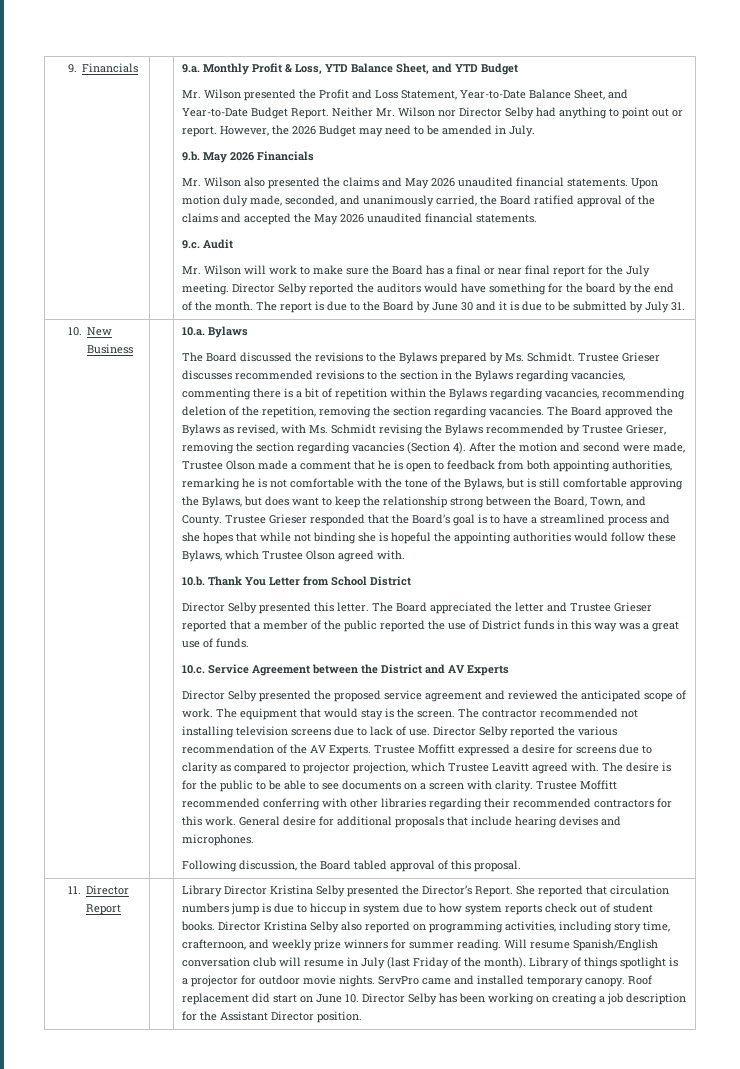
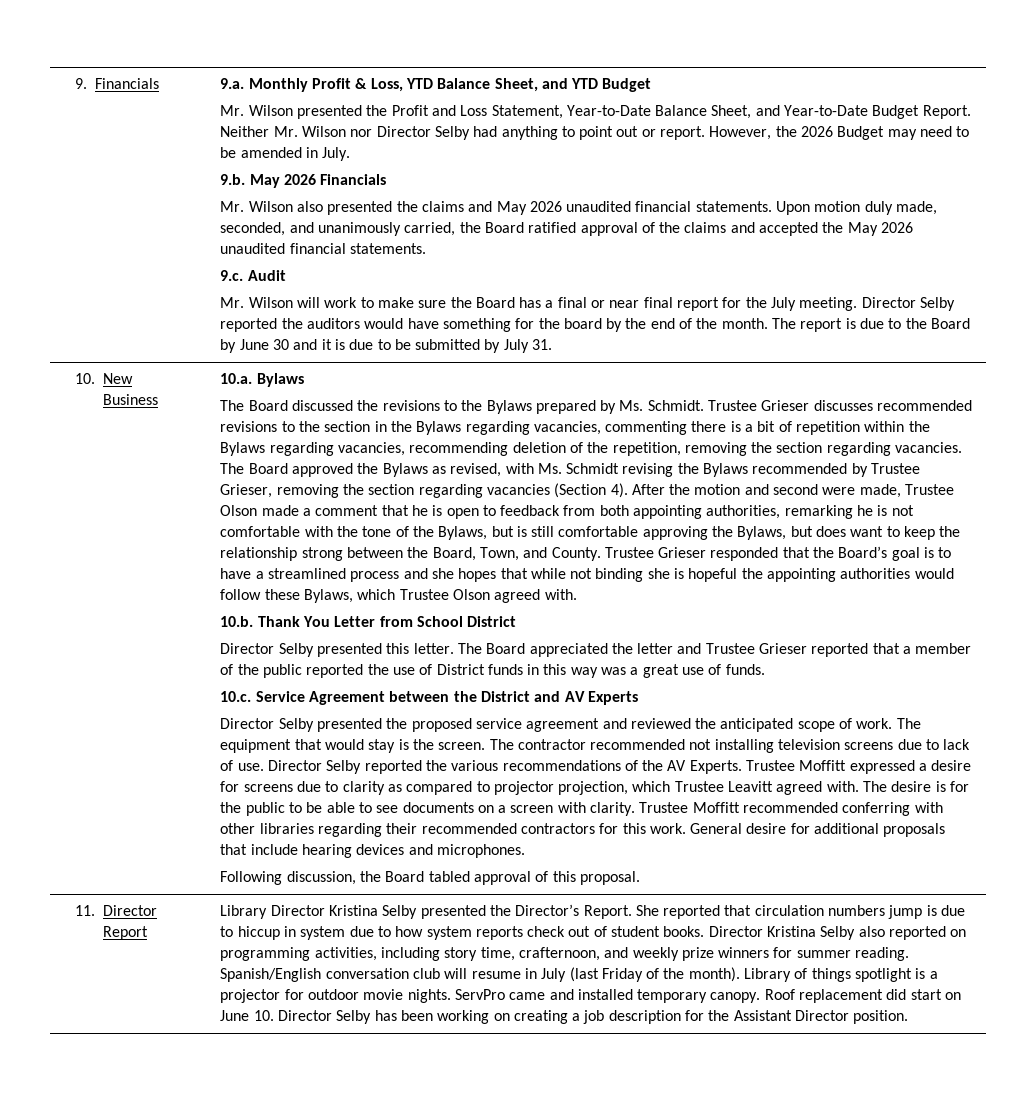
- Director Selby reported the various recommendation of the AV Experts.
+ Director Selby reported the various recommendations of the AV Experts.
- General desire for additional proposals that include hearing devises and microphones.
+ General desire for additional proposals that include hearing devices and microphones.
- Will resume Spanish/English conversation club will resume in July (last Friday of the month).
+ Spanish/English conversation club will resume in July (last Friday of the month).

